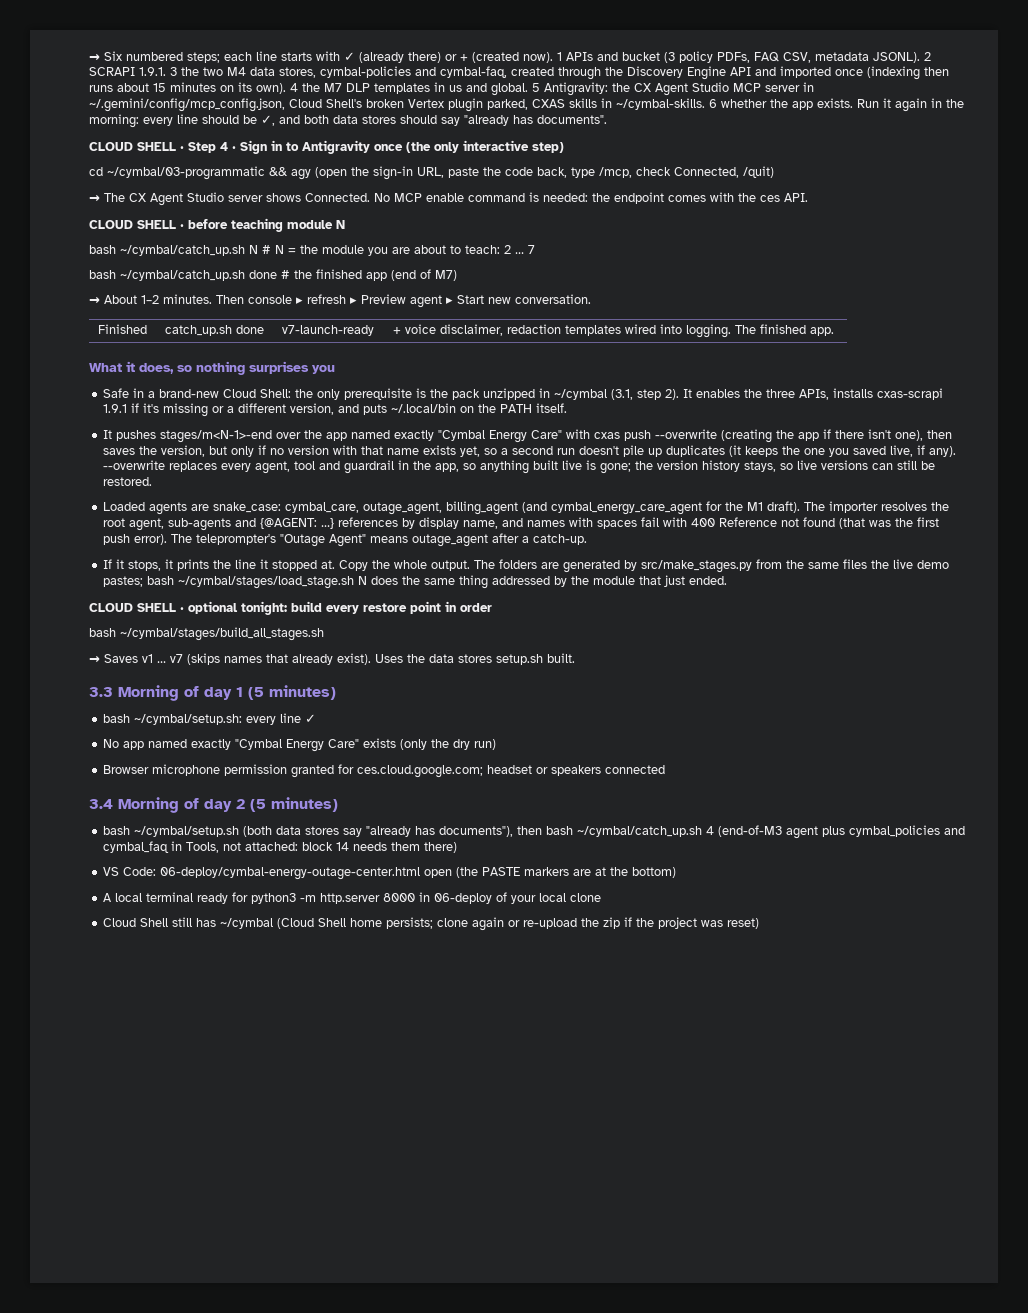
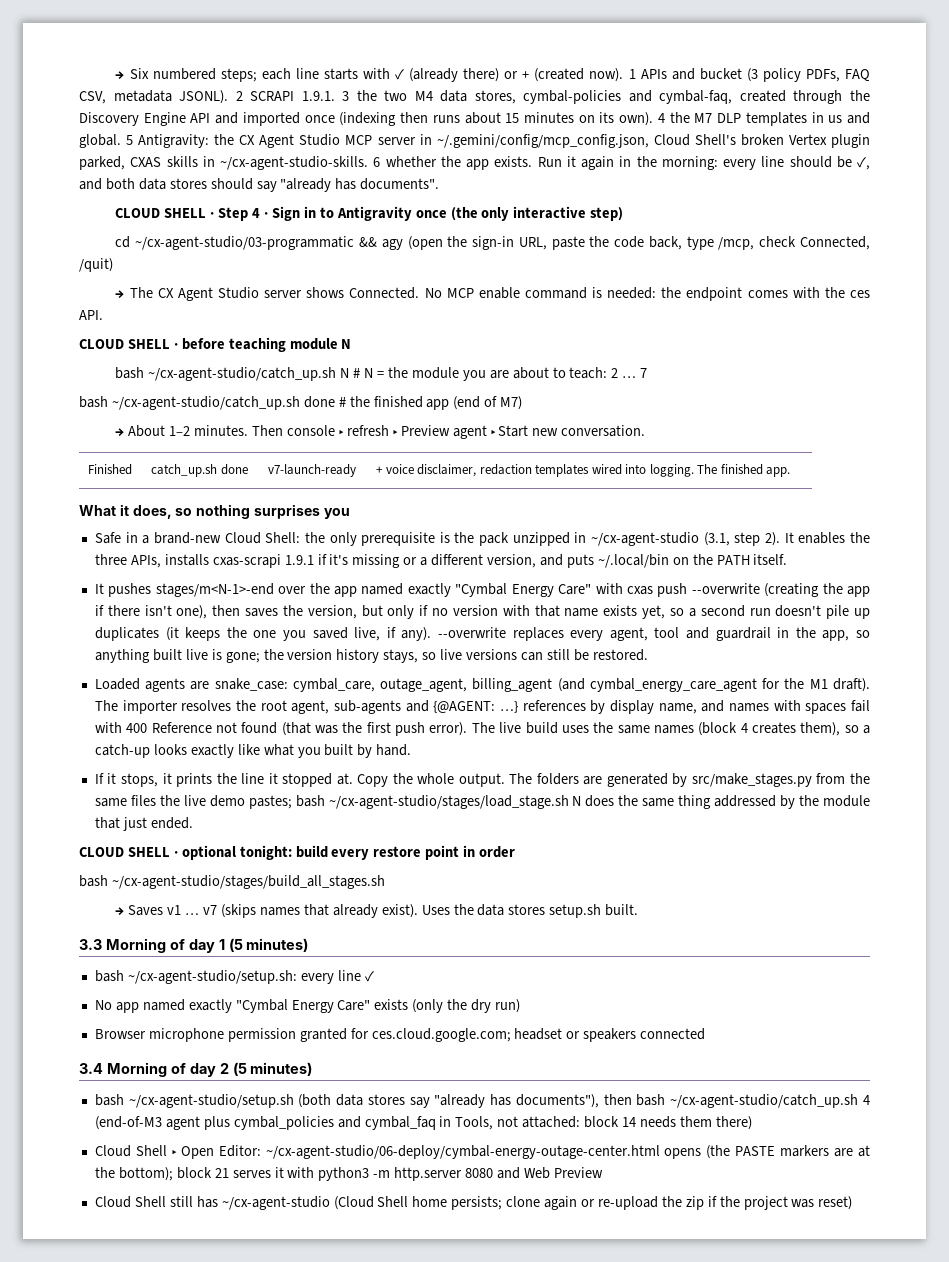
- 5 Antigravity: the CX Agent Studio MCP server in ~/.gemini/config/mcp_config.json, Cloud Shell's broken Vertex plugin parked, CXAS skills in ~/cymbal-skills.
+ 5 Antigravity: the CX Agent Studio MCP server in ~/.gemini/config/mcp_config.json, Cloud Shell's broken Vertex plugin parked, CXAS skills in ~/cx-agent-studio-skills.
- cd ~/cymbal/03-programmatic && agy (open the sign-in URL, paste the code back, type /mcp, check Connected, /quit)
+ cd ~/cx-agent-studio/03-programmatic && agy (open the sign-in URL, paste the code back, type /mcp, check Connected, /quit)
- bash ~/cymbal/catch_up.sh N # N = the module you are about to teach: 2 …
+ bash ~/cx-agent-studio/catch_up.sh N # N = the module you are about to teach: 2 …
- bash ~/cymbal/catch_up.sh done # the finished app (end of M7)
+ bash ~/cx-agent-studio/catch_up.sh done # the finished app (end of M7)
- Safe in a brand-new Cloud Shell: the only prerequisite is the pack unzipped in ~/cymbal (3.1, step 2).
+ Safe in a brand-new Cloud Shell: the only prerequisite is the pack unzipped in ~/cx-agent-studio (3.1, step 2).
- The teleprompter's "Outage Agent" means outage_agent after a catch-up.
+ The live build uses the same names (block 4 creates them), so a catch-up looks exactly like what you built by hand.
- The folders are generated by src/make_stages.py from the same files the live demo pastes; bash ~/cymbal/stages/load_stage.sh N does the same thing addressed by the module that just ended.
+ The folders are generated by src/make_stages.py from the same files the live demo pastes; bash ~/cx-agent-studio/stages/load_stage.sh N does the same thing addressed by the module that just ended.
- bash ~/cymbal/stages/build_all_stages.sh
+ bash ~/cx-agent-studio/stages/build_all_stages.sh
- bash ~/cymbal/setup.sh: every line ✓
+ bash ~/cx-agent-studio/setup.sh: every line ✓
- bash ~/cymbal/setup.sh (both data stores say "already has documents"), then bash ~/cymbal/catch_up.sh 4 (end-of-M3 agent plus cymbal_policies and cymbal_faq in Tools, not attached: block 14 needs them there)
+ bash ~/cx-agent-studio/setup.sh (both data stores say "already has documents"), then bash ~/cx-agent-studio/catch_up.sh 4 (end-of-M3 agent plus cymbal_policies and cymbal_faq in Tools, not attached: block 14 needs them there)
- VS Code: 06-deploy/cymbal-energy-outage-center.html open (the PASTE markers are at the bottom)
- A local terminal ready for python3 -m http.server 8000 in 06-deploy of your local clone
+ Cloud Shell ▸ Open Editor: ~/cx-agent-studio/06-deploy/cymbal-energy-outage-center.html opens (the PASTE markers are at the bottom); block 21 serves it with python3 -m http.server 8080 and Web Preview
- Cloud Shell still has ~/cymbal (Cloud Shell home persists; clone again or re-upload the zip if the project was reset)
+ Cloud Shell still has ~/cx-agent-studio (Cloud Shell home persists; clone again or re-upload the zip if the project was reset)

